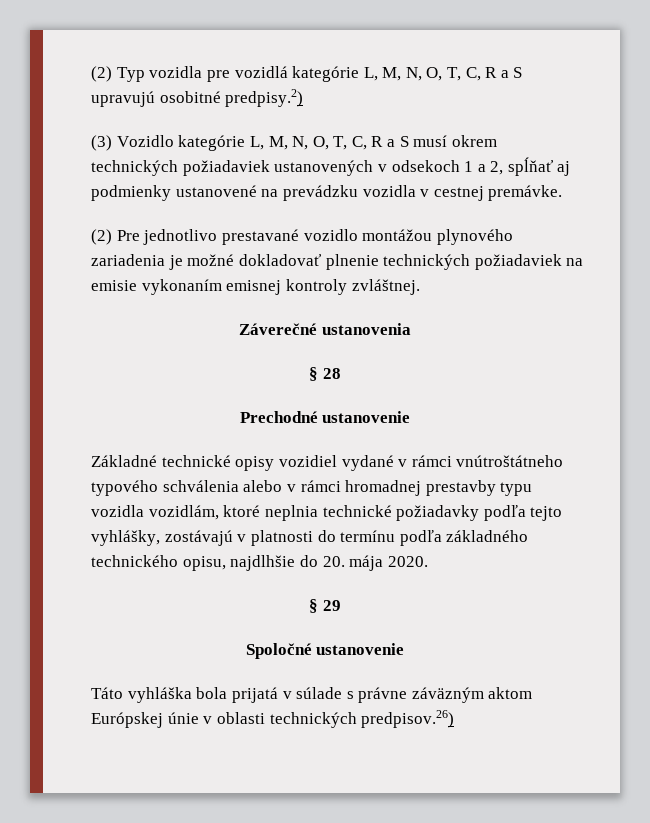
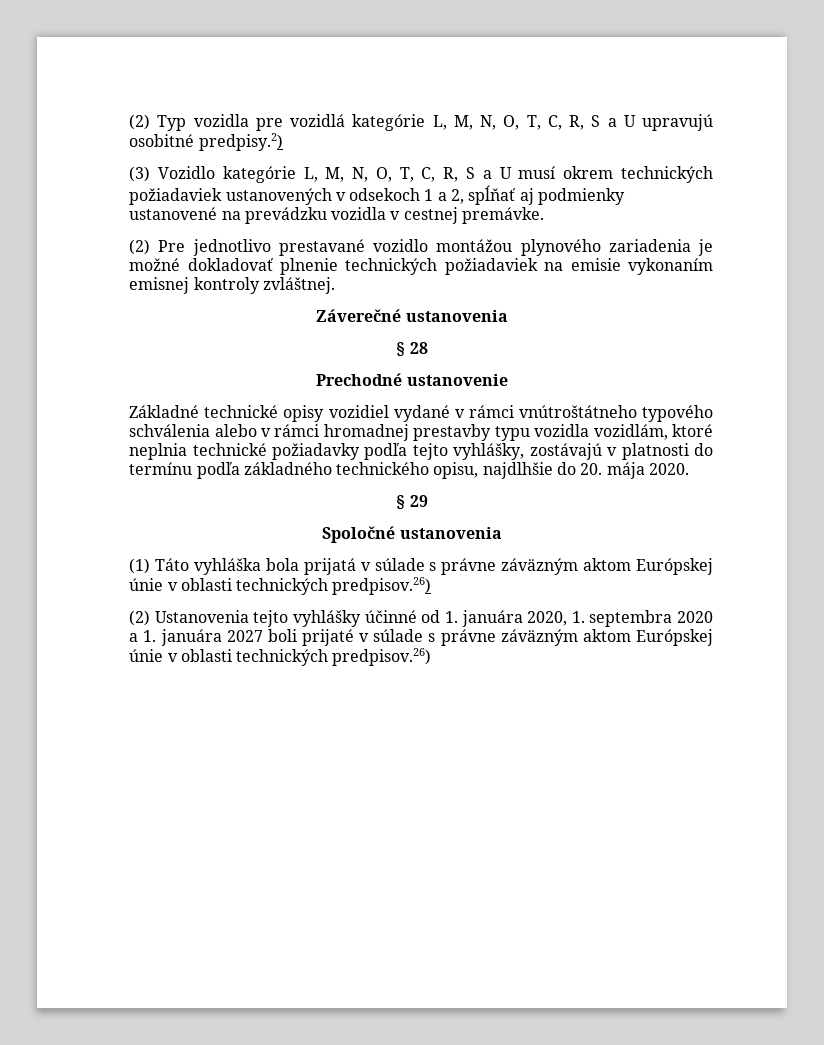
- (2) Typ vozidla pre vozidlá kategórie L, M, N, O, T, C, R a S upravujú osobitné predpisy.2)
+ (2) Typ vozidla pre vozidlá kategórie L, M, N, O, T, C, R, S a U upravujú osobitné predpisy.2)
- (3) Vozidlo kategórie L, M, N, O, T, C, R a S musí okrem technických požiadaviek ustanovených v odsekoch 1 a 2, spĺňať aj podmienky ustanovené na prevádzku vozidla v cestnej premávke.
+ (3) Vozidlo kategórie L, M, N, O, T, C, R, S a U musí okrem technických požiadaviek ustanovených v odsekoch 1 a 2, spĺňať aj podmienky ustanovené na prevádzku vozidla v cestnej premávke.
- Spoločné ustanovenie
- Táto vyhláška bola prijatá v súlade s právne záväzným aktom Európskej únie v oblasti technických predpisov.26)
+ Spoločné ustanovenia
+ (1) Táto vyhláška bola prijatá v súlade s právne záväzným aktom Európskej únie v oblasti technických predpisov.26)
+ (2) Ustanovenia tejto vyhlášky účinné od 1. januára 2020, 1. septembra 2020 a 1. januára 2027 boli prijaté v súlade s právne záväzným aktom Európskej únie v oblasti technických predpisov.26)

